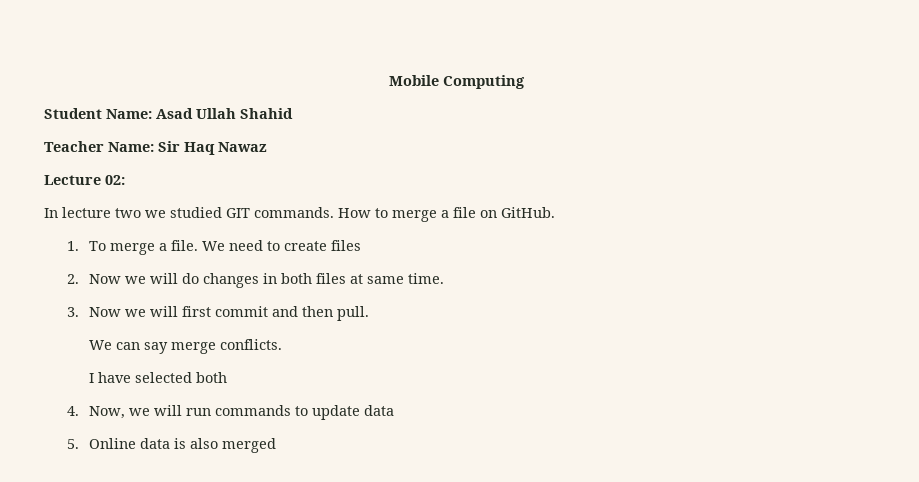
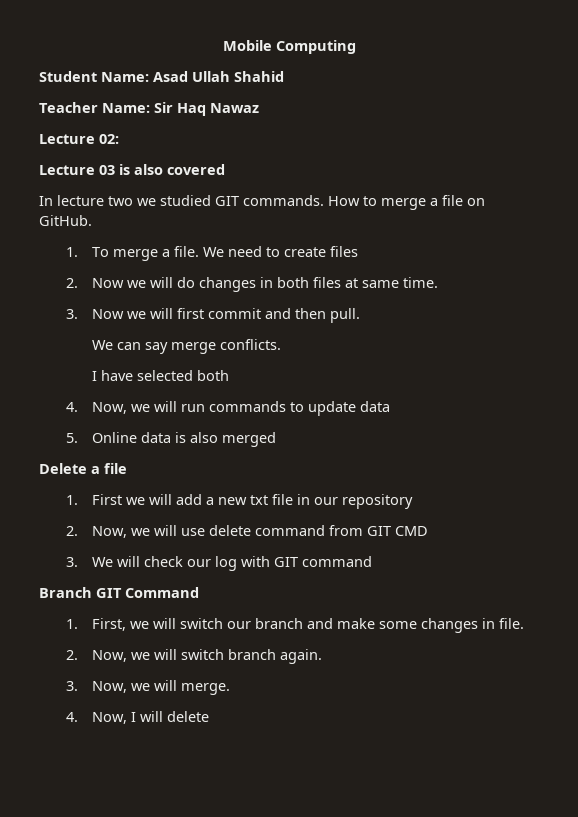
+ Lecture 03 is also covered
+ Delete a file
+ 1. First we will add a new txt file in our repository
+ 2. Now, we will use delete command from GIT CMD
+ 3. We will check our log with GIT command
+ Branch GIT Command
+ 1. First, we will switch our branch and make some changes in file.
+ 2. Now, we will switch branch again.
+ 3. Now, we will merge.
+ 4. Now, I will delete

